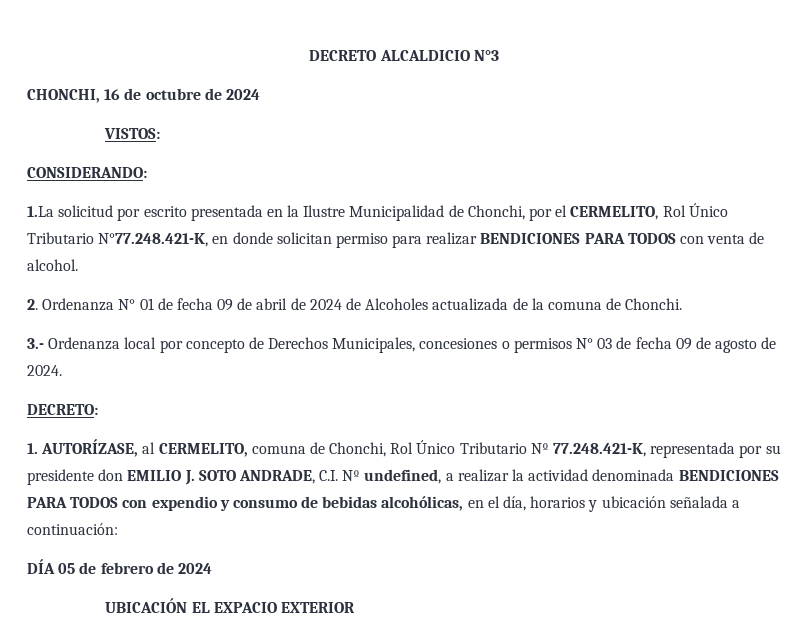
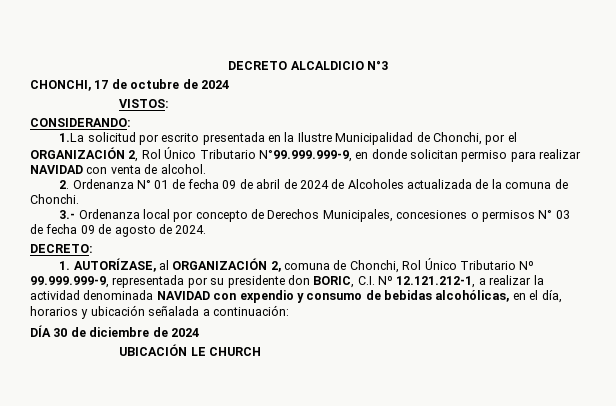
- CHONCHI, 16 de octubre de 2024
+ CHONCHI, 17 de octubre de 2024
- 1.La solicitud por escrito presentada en la Ilustre Municipalidad de Chonchi, por el CERMELITO, Rol Único Tributario N°77.248.421-K, en donde solicitan permiso para realizar BENDICIONES PARA TODOS con venta de alcohol.
+ 1.La solicitud por escrito presentada en la Ilustre Municipalidad de Chonchi, por el ORGANIZACIÓN 2, Rol Único Tributario N°99.999.999-9, en donde solicitan permiso para realizar NAVIDAD con venta de alcohol.
- 1. AUTORÍZASE, al CERMELITO, comuna de Chonchi, Rol Único Tributario Nº 77.248.421-K, representada por su presidente don EMILIO J. SOTO ANDRADE, C.I. Nº undefined, a realizar la actividad denominada BENDICIONES PARA TODOS con expendio y consumo de bebidas alcohólicas, en el día, horarios y ubicación señalada a continuación:
+ 1. AUTORÍZASE, al ORGANIZACIÓN 2, comuna de Chonchi, Rol Único Tributario Nº 99.999.999-9, representada por su presidente don BORIC, C.I. Nº 12.121.212-1, a realizar la actividad denominada NAVIDAD con expendio y consumo de bebidas alcohólicas, en el día, horarios y ubicación señalada a continuación:
- DÍA 05 de febrero de 2024
+ DÍA 30 de diciembre de 2024
- UBICACIÓN EL EXPACIO EXTERIOR
+ UBICACIÓN LE CHURCH

